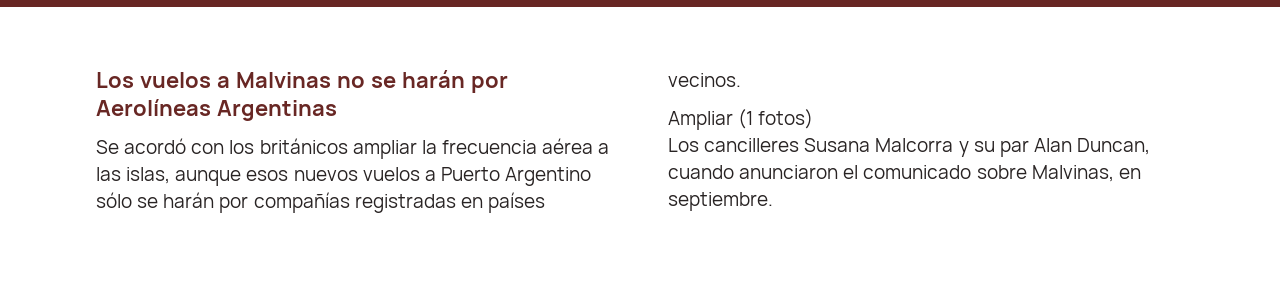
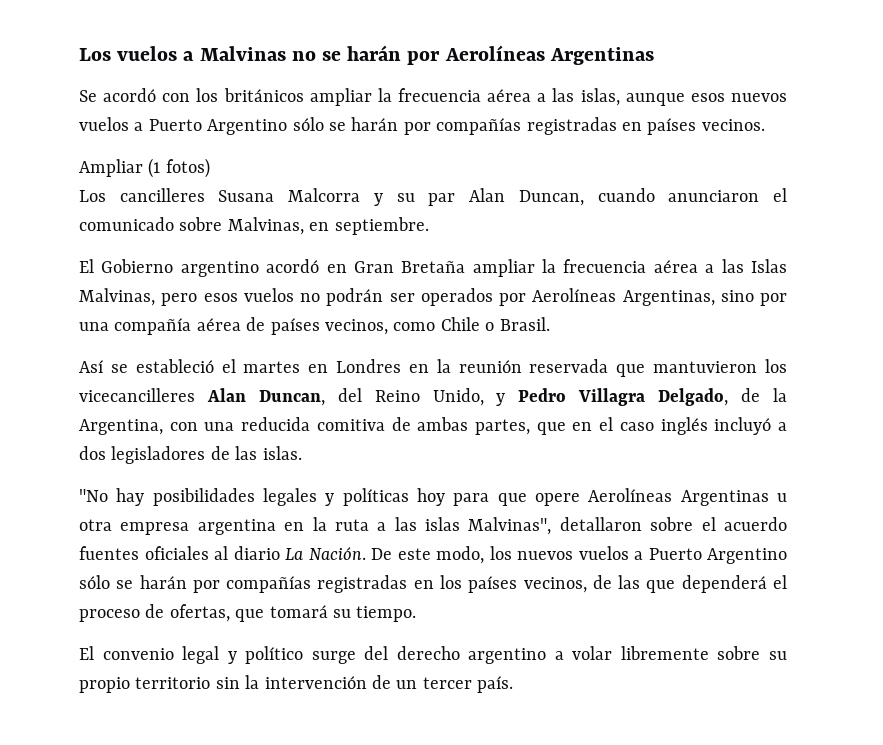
+ El Gobierno argentino acordó en Gran Bretaña ampliar la frecuencia aérea a las Islas Malvinas, pero esos vuelos no podrán ser operados por Aerolíneas Argentinas, sino por una compañía aérea de países vecinos, como Chile o Brasil.
+ Así se estableció el martes en Londres en la reunión reservada que mantuvieron los vicecancilleres Alan Duncan, del Reino Unido, y Pedro Villagra Delgado, de la Argentina, con una reducida comitiva de ambas partes, que en el caso inglés incluyó a dos legisladores de las islas.
+ "No hay posibilidades legales y políticas hoy para que opere Aerolíneas Argentinas u otra empresa argentina en la ruta a las islas Malvinas", detallaron sobre el acuerdo fuentes oficiales al diario La Nación. De este modo, los nuevos vuelos a Puerto Argentino sólo se harán por compañías registradas en los países vecinos, de las que dependerá el proceso de ofertas, que tomará su tiempo.
+ El convenio legal y político surge del derecho argentino a volar libremente sobre su propio territorio sin la intervención de un tercer país.

